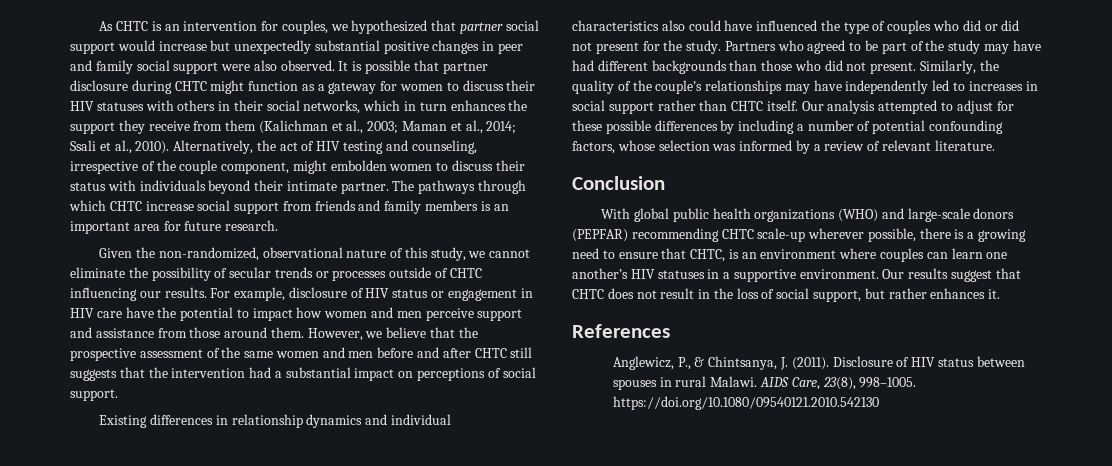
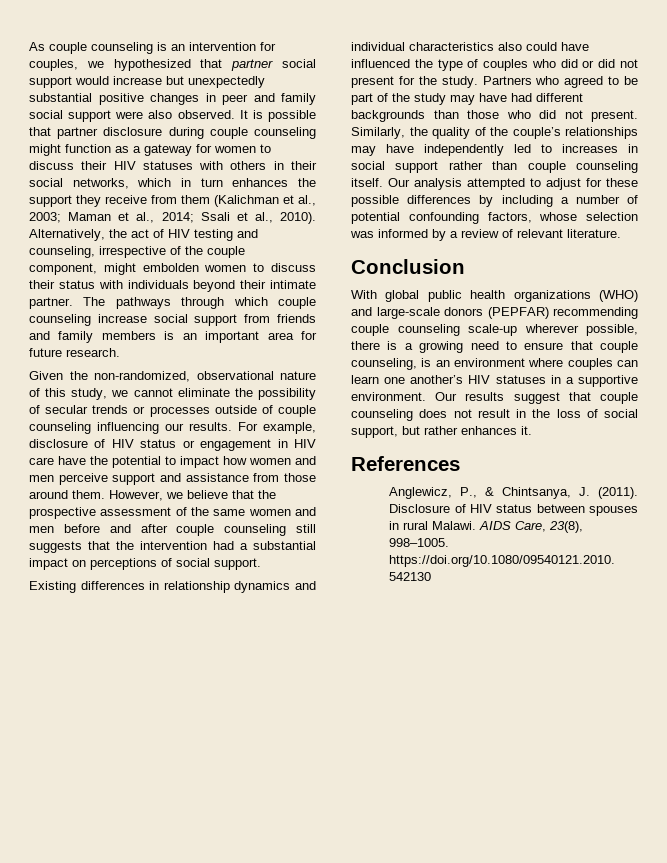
- As CHTC is an intervention for couples, we hypothesized that partner social support would increase but unexpectedly substantial positive changes in peer and family social support were also observed.
+ As couple counseling is an intervention for couples, we hypothesized that partner social support would increase but unexpectedly substantial positive changes in peer and family social support were also observed.
- It is possible that partner disclosure during CHTC might function as a gateway for women to discuss their HIV statuses with others in their social networks, which in turn enhances the support they receive from them (Kalichman et al., 2003; Maman et al., 2014; Ssali et al., 2010).
+ It is possible that partner disclosure during couple counseling might function as a gateway for women to discuss their HIV statuses with others in their social networks, which in turn enhances the support they receive from them (Kalichman et al., 2003; Maman et al., 2014; Ssali et al., 2010).
- The pathways through which CHTC increase social support from friends and family members is an important area for future research.
+ The pathways through which couple counseling increase social support from friends and family members is an important area for future research.
- Given the non-randomized, observational nature of this study, we cannot eliminate the possibility of secular trends or processes outside of CHTC influencing our results.
+ Given the non-randomized, observational nature of this study, we cannot eliminate the possibility of secular trends or processes outside of couple counseling influencing our results.
- However, we believe that the prospective assessment of the same women and men before and after CHTC still suggests that the intervention had a substantial impact on perceptions of social support.
+ However, we believe that the prospective assessment of the same women and men before and after couple counseling still suggests that the intervention had a substantial impact on perceptions of social support.
- Similarly, the quality of the couple’s relationships may have independently led to increases in social support rather than CHTC itself.
+ Similarly, the quality of the couple’s relationships may have independently led to increases in social support rather than couple counseling itself.
- With global public health organizations (WHO) and large-scale donors (PEPFAR) recommending CHTC scale-up wherever possible, there is a growing need to ensure that CHTC, is an environment where couples can learn one another’s HIV statuses in a supportive environment.
+ With global public health organizations (WHO) and large-scale donors (PEPFAR) recommending couple counseling scale-up wherever possible, there is a growing need to ensure that couple counseling, is an environment where couples can learn one another’s HIV statuses in a supportive environment.
- Our results suggest that CHTC does not result in the loss of social support, but rather enhances it.
+ Our results suggest that couple counseling does not result in the loss of social support, but rather enhances it.

